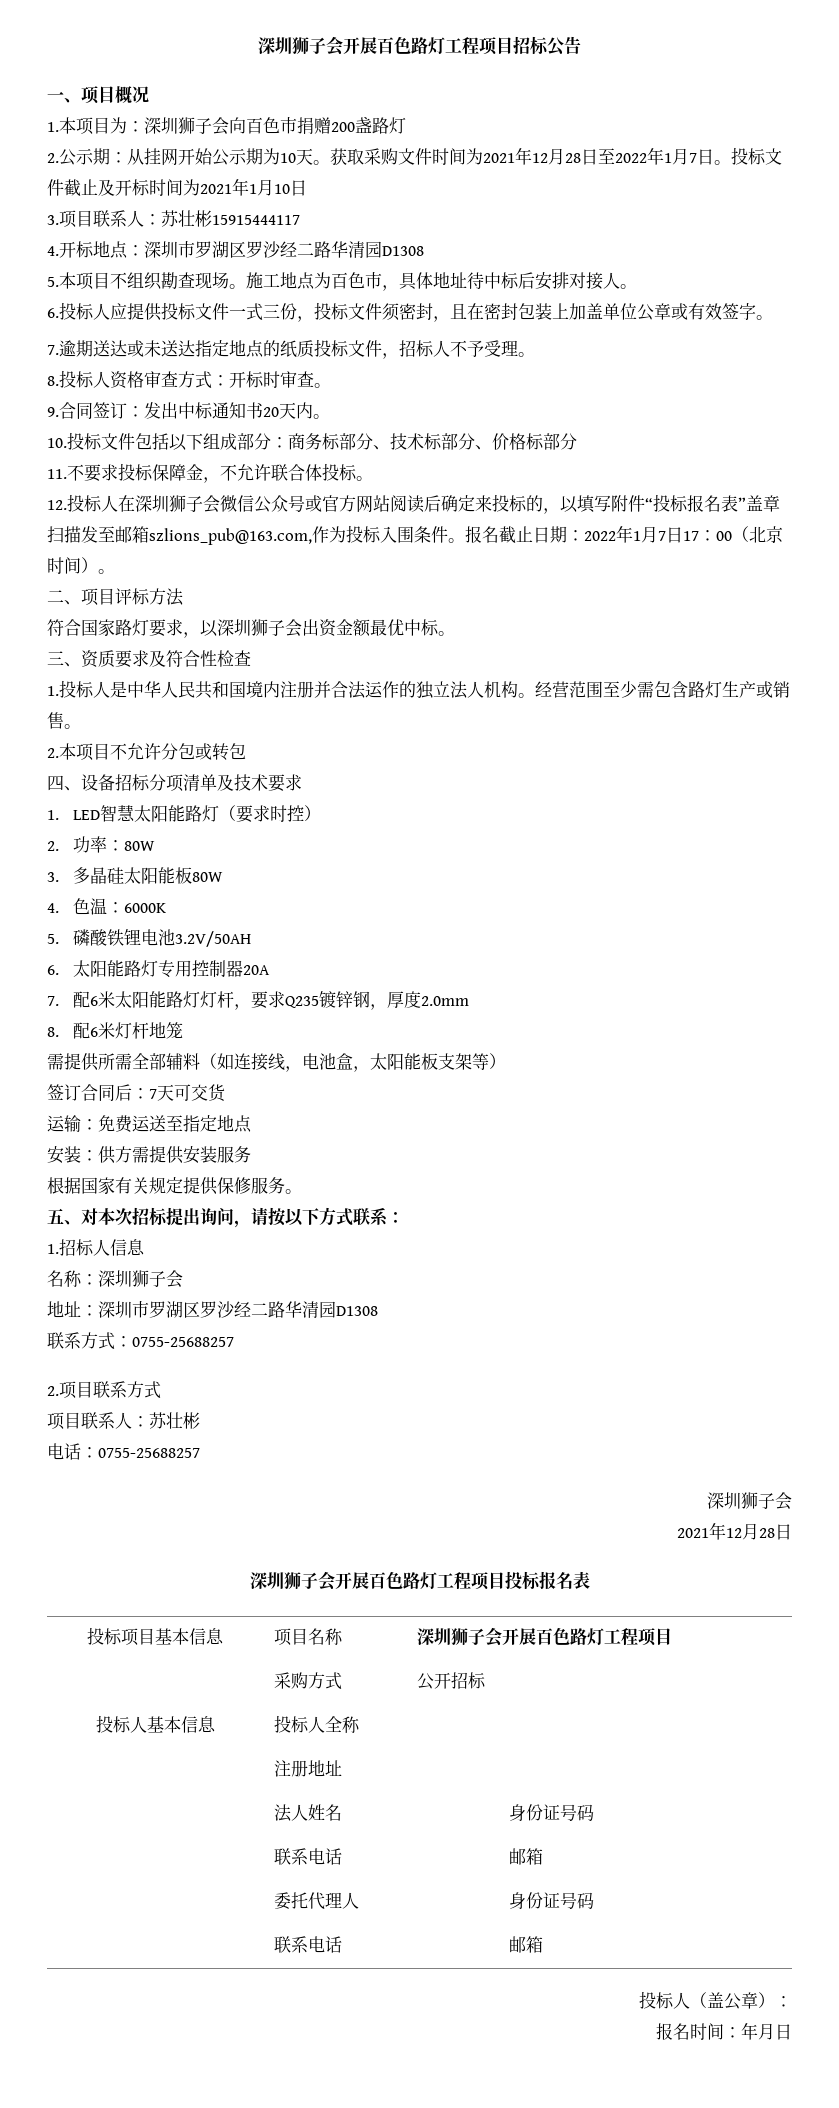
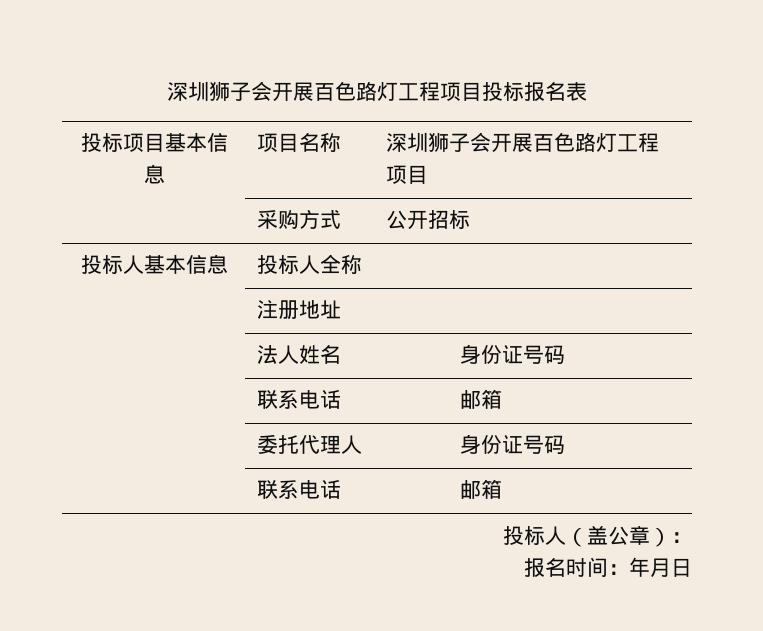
- 深圳狮子会开展百色路灯工程项目招标公告
- 一、项目概况
- 1.本项目为：深圳狮子会向百色市捐赠200盏路灯
- 2.公示期：从挂网开始公示期为10天。获取采购文件时间为2021年12月28日至2022年1月7日。投标文件截止及开标时间为2021年1月10日
- 3.项目联系人：苏壮彬15915444117
- 4.开标地点：深圳市罗湖区罗沙经二路华清园D1308
- 5.本项目不组织勘查现场。施工地点为百色市，具体地址待中标后安排对接人。
- 6.投标人应提供投标文件一式三份，投标文件须密封，且在密封包装上加盖单位公章或有效签字。
- 7.逾期送达或未送达指定地点的纸质投标文件，招标人不予受理。
- 8.投标人资格审查方式：开标时审查。
- 9.合同签订：发出中标通知书20天内。
- 10.投标文件包括以下组成部分：商务标部分、技术标部分、价格标部分
- 11.不要求投标保障金，不允许联合体投标。
- 12.投标人在深圳狮子会微信公众号或官方网站阅读后确定来投标的，以填写附件“投标报名表”盖章扫描发至邮箱szlions_pub@163.com,作为投标入围条件。报名截止日期：2022年1月7日17：00（北京时间）。
- 二、项目评标方法
- 符合国家路灯要求，以深圳狮子会出资金额最优中标。
- 三、资质要求及符合性检查
- 1.投标人是中华人民共和国境内注册并合法运作的独立法人机构。经营范围至少需包含路灯生产或销售。
- 2.本项目不允许分包或转包
- 四、设备招标分项清单及技术要求
- 1. LED智慧太阳能路灯（要求时控）
- 2.功率：80W
- 3.多晶硅太阳能板80W
- 4.色温：6000K
- 5.磷酸铁锂电池3.2V/50AH
- 6.太阳能路灯专用控制器20A
- 7.配6米太阳能路灯灯杆，要求Q235镀锌钢，厚度2.0mm
- 8.配6米灯杆地笼
- 需提供所需全部辅料（如连接线，电池盒，太阳能板支架等）
- 签订合同后：7天可交货
- 运输：免费运送至指定地点
- 安装：供方需提供安装服务
- 根据国家有关规定提供保修服务。
- 五、对本次招标提出询问，请按以下方式联系：
- 1.招标人信息
- 名称：深圳狮子会
- 地址：深圳市罗湖区罗沙经二路华清园D1308
- 联系方式：0755-25688257
- 2.项目联系方式
- 项目联系人：苏壮彬
- 电话：0755-25688257
- 深圳狮子会
- 2021年12月28日

